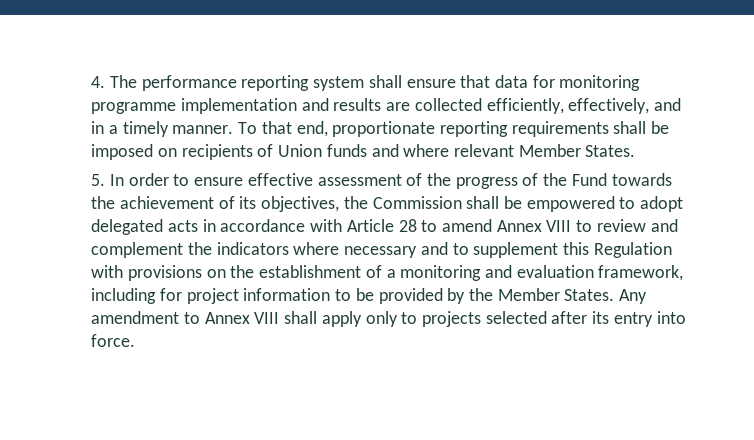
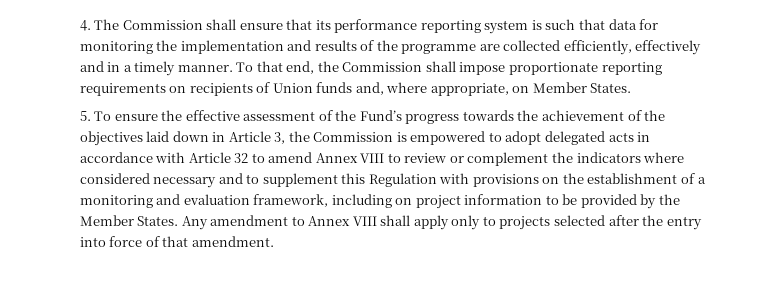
- 4. The performance reporting system shall ensure that data for monitoring programme implementation and results are collected efficiently, effectively, and in a timely manner.
+ 4. The Commission shall ensure that its performance reporting system is such that data for monitoring the implementation and results of the programme are collected efficiently, effectively and in a timely manner.
- To that end, proportionate reporting requirements shall be imposed on recipients of Union funds and where relevant Member States.
+ To that end, the Commission shall impose proportionate reporting requirements on recipients of Union funds and, where appropriate, on Member States.
- 5. In order to ensure effective assessment of the progress of the Fund towards the achievement of its objectives, the Commission shall be empowered to adopt delegated acts in accordance with Article 28 to amend Annex VIII to review and complement the indicators where necessary and to supplement this Regulation with provisions on the establishment of a monitoring and evaluation framework, including for project information to be provided by the Member States.
+ 5. To ensure the effective assessment of the Fund’s progress towards the achievement of the objectives laid down in Article 3, the Commission is empowered to adopt delegated acts in accordance with Article 32 to amend Annex VIII to review or complement the indicators where considered necessary and to supplement this Regulation with provisions on the establishment of a monitoring and evaluation framework, including on project information to be provided by the Member States.
- Any amendment to Annex VIII shall apply only to projects selected after its entry into force.
+ Any amendment to Annex VIII shall apply only to projects selected after the entry into force of that amendment.

